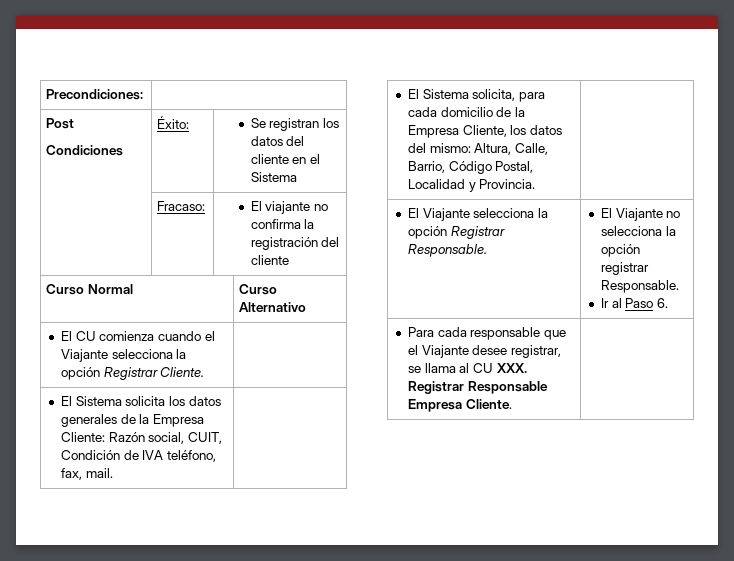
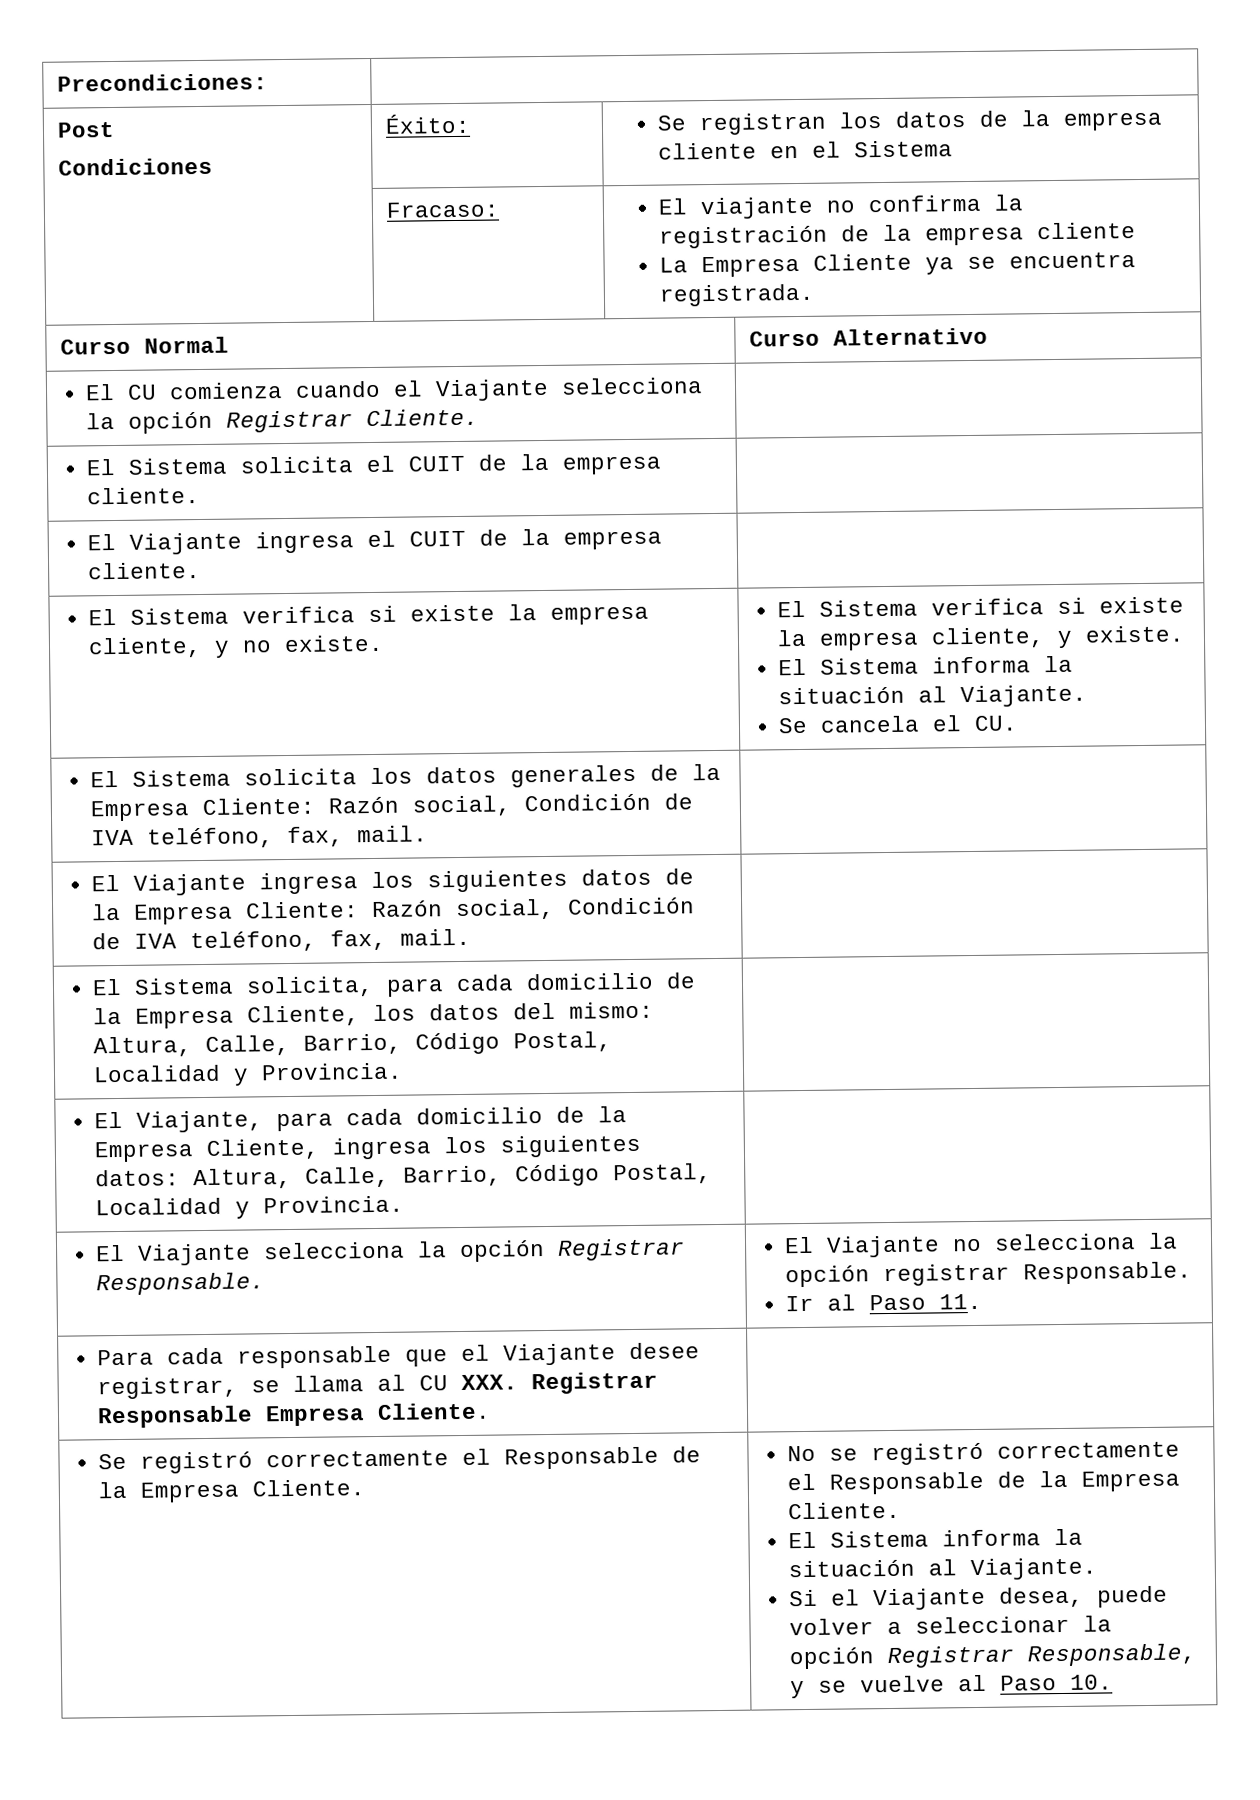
  Post
- Condiciones | Éxito: | Se registran los datos del cliente en el Sistema
+ Condiciones | Éxito: | Se registran los datos de la empresa cliente en el Sistema
- | Fracaso: | El viajante no confirma la registración del cliente
+ | Fracaso: | El viajante no confirma la registración de la empresa cliente
+ La Empresa Cliente ya se encuentra registrada.
+ El Sistema solicita el CUIT de la empresa cliente. |
+ El Viajante ingresa el CUIT de la empresa cliente. |
+ El Sistema verifica si existe la empresa cliente, y no existe. | El Sistema verifica si existe la empresa cliente, y existe.
+ El Sistema informa la situación al Viajante.
+ Se cancela el CU.
- El Sistema solicita los datos generales de la Empresa Cliente: Razón social, CUIT, Condición de IVA teléfono, fax, mail. |
+ El Sistema solicita los datos generales de la Empresa Cliente: Razón social, Condición de IVA teléfono, fax, mail. |
+ El Viajante ingresa los siguientes datos de la Empresa Cliente: Razón social, Condición de IVA teléfono, fax, mail. |
+ El Viajante, para cada domicilio de la Empresa Cliente, ingresa los siguientes datos: Altura, Calle, Barrio, Código Postal, Localidad y Provincia. |
  El Viajante selecciona la opción Registrar Responsable. | El Viajante no selecciona la opción registrar Responsable.
- Ir al Paso 6.
+ Ir al Paso 11.
+ Se registró correctamente el Responsable de la Empresa Cliente. | No se registró correctamente el Responsable de la Empresa Cliente.
+ El Sistema informa la situación al Viajante.
+ Si el Viajante desea, puede volver a seleccionar la opción Registrar Responsable, y se vuelve al Paso 10.

